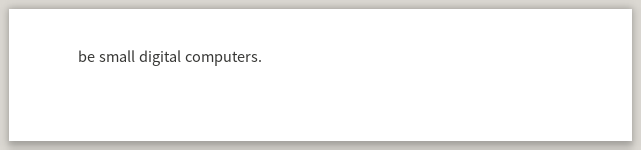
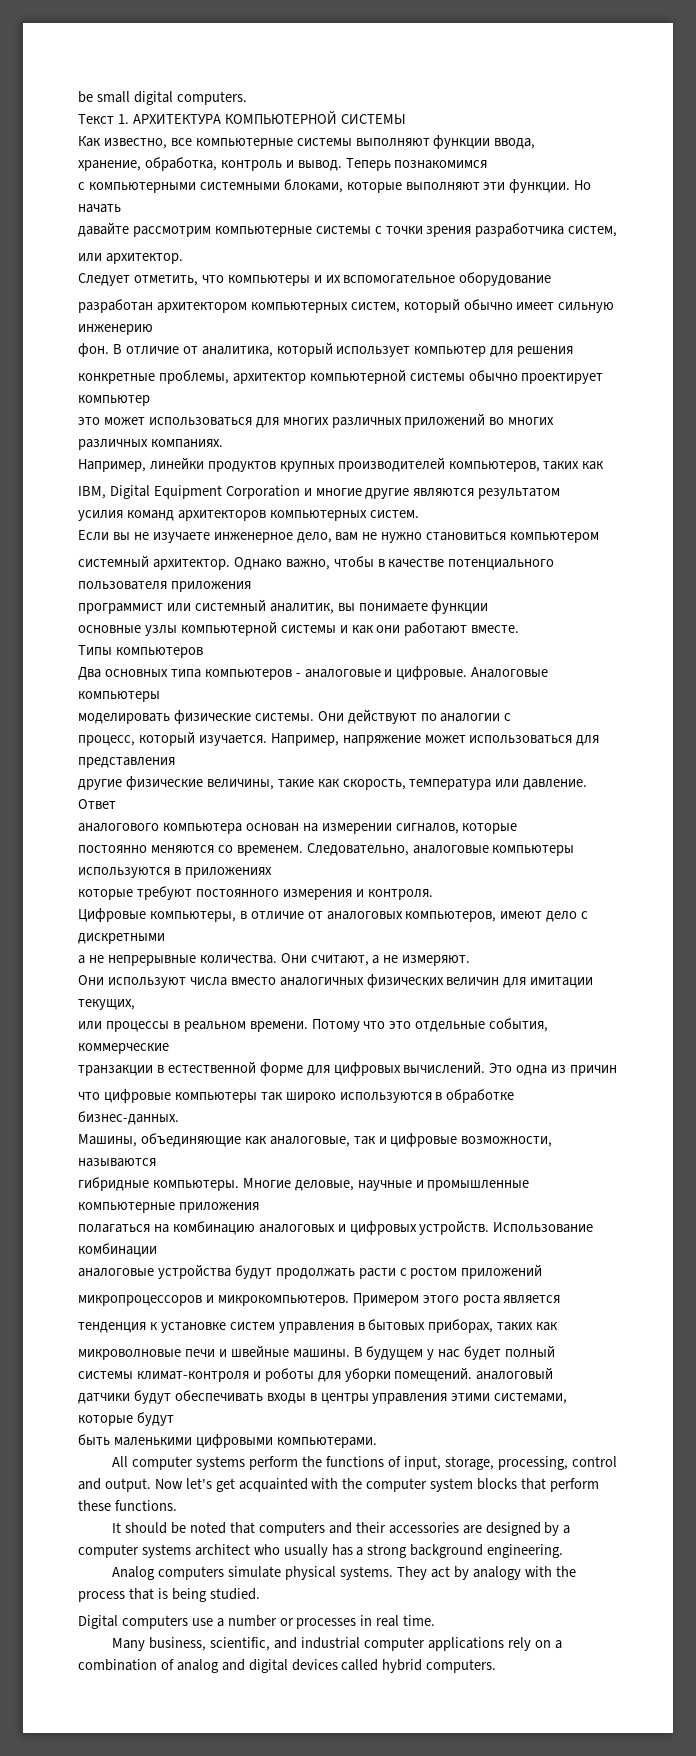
+ Текст 1. АРХИТЕКТУРА КОМПЬЮТЕРНОЙ СИСТЕМЫ
+ Как известно, все компьютерные системы выполняют функции ввода,
+ хранение, обработка, контроль и вывод. Теперь познакомимся
+ с компьютерными системными блоками, которые выполняют эти функции. Но начать
+ давайте рассмотрим компьютерные системы с точки зрения разработчика систем,
+ или архитектор.
+ Следует отметить, что компьютеры и их вспомогательное оборудование
+ разработан архитектором компьютерных систем, который обычно имеет сильную инженерию
+ фон. В отличие от аналитика, который использует компьютер для решения
+ конкретные проблемы, архитектор компьютерной системы обычно проектирует компьютер
+ это может использоваться для многих различных приложений во многих различных компаниях.
+ Например, линейки продуктов крупных производителей компьютеров, таких как
+ IBM, Digital Equipment Corporation и многие другие являются результатом
+ усилия команд архитекторов компьютерных систем.
+ Если вы не изучаете инженерное дело, вам не нужно становиться компьютером
+ системный архитектор. Однако важно, чтобы в качестве потенциального пользователя приложения
+ программист или системный аналитик, вы понимаете функции
+ основные узлы компьютерной системы и как они работают вместе.
+ Типы компьютеров
+ Два основных типа компьютеров - аналоговые и цифровые. Аналоговые компьютеры
+ моделировать физические системы. Они действуют по аналогии с
+ процесс, который изучается. Например, напряжение может использоваться для представления
+ другие физические величины, такие как скорость, температура или давление. Ответ
+ аналогового компьютера основан на измерении сигналов, которые
+ постоянно меняются со временем. Следовательно, аналоговые компьютеры используются в приложениях
+ которые требуют постоянного измерения и контроля.
+ Цифровые компьютеры, в отличие от аналоговых компьютеров, имеют дело с дискретными
+ а не непрерывные количества. Они считают, а не измеряют.
+ Они используют числа вместо аналогичных физических величин для имитации текущих,
+ или процессы в реальном времени. Потому что это отдельные события, коммерческие
+ транзакции в естественной форме для цифровых вычислений. Это одна из причин
+ что цифровые компьютеры так широко используются в обработке бизнес-данных.
+ Машины, объединяющие как аналоговые, так и цифровые возможности, называются
+ гибридные компьютеры. Многие деловые, научные и промышленные компьютерные приложения
+ полагаться на комбинацию аналоговых и цифровых устройств. Использование комбинации
+ аналоговые устройства будут продолжать расти с ростом приложений
+ микропроцессоров и микрокомпьютеров. Примером этого роста является
+ тенденция к установке систем управления в бытовых приборах, таких как
+ микроволновые печи и швейные машины. В будущем у нас будет полный
+ системы климат-контроля и роботы для уборки помещений. аналоговый
+ датчики будут обеспечивать входы в центры управления этими системами, которые будут
+ быть маленькими цифровыми компьютерами.
+ All computer systems perform the functions of input, storage, processing, control and output. Now let's get acquainted with the computer system blocks that perform these functions.
+ It should be noted that computers and their accessories are designed by a computer systems architect who usually has a strong background engineering.
+ Analog computers simulate physical systems. They act by analogy with the process that is being studied.
+ Digital computers use a number or processes in real time.
+ Many business, scientific, and industrial computer applications rely on a combination of analog and digital devices called hybrid computers.

